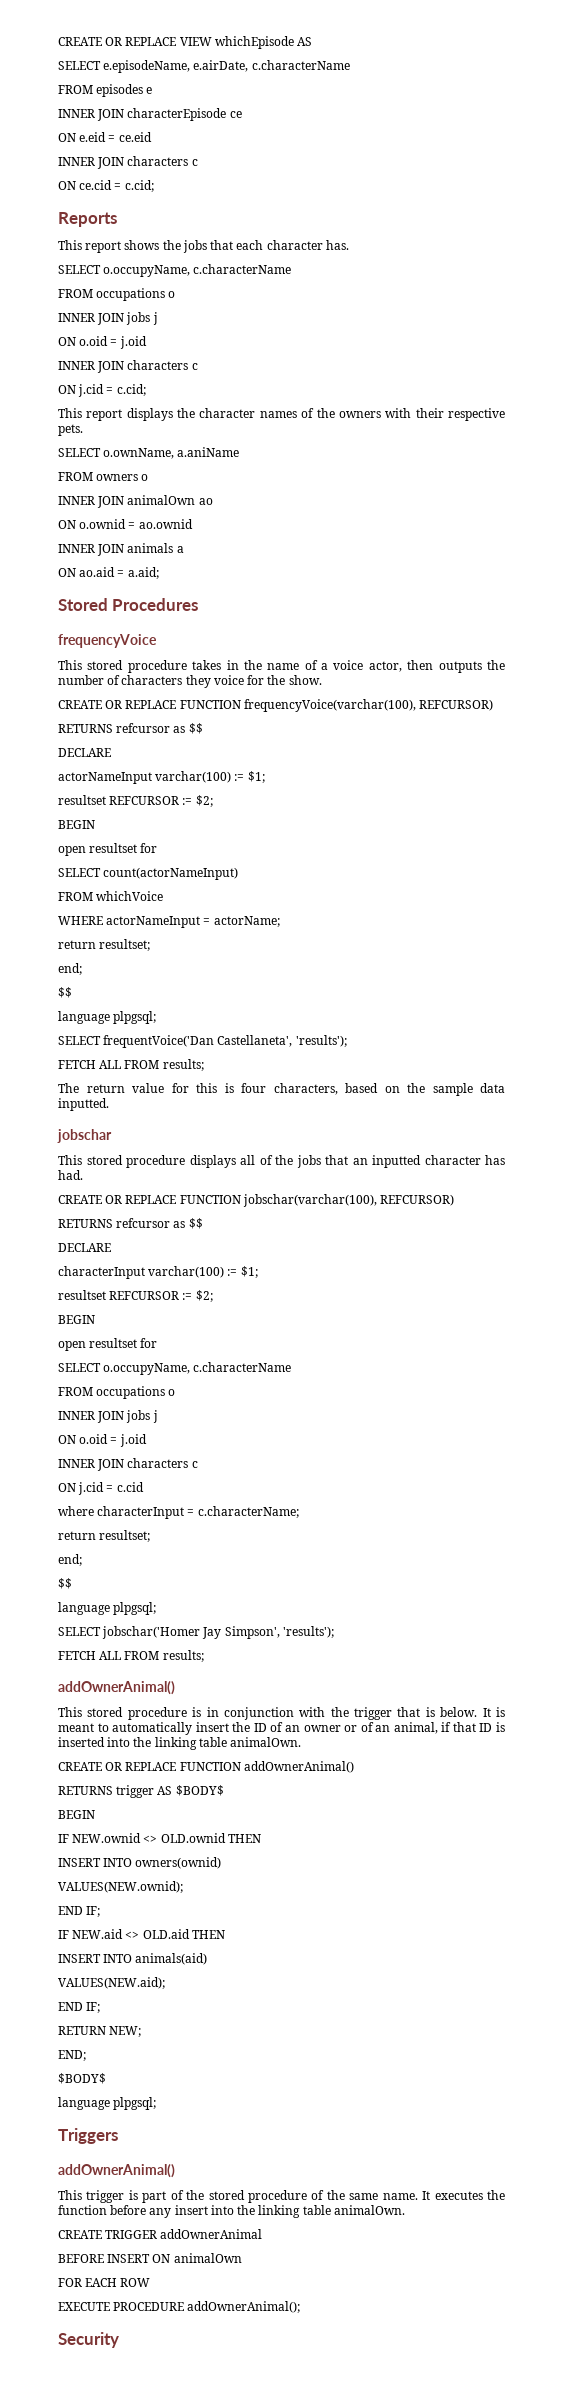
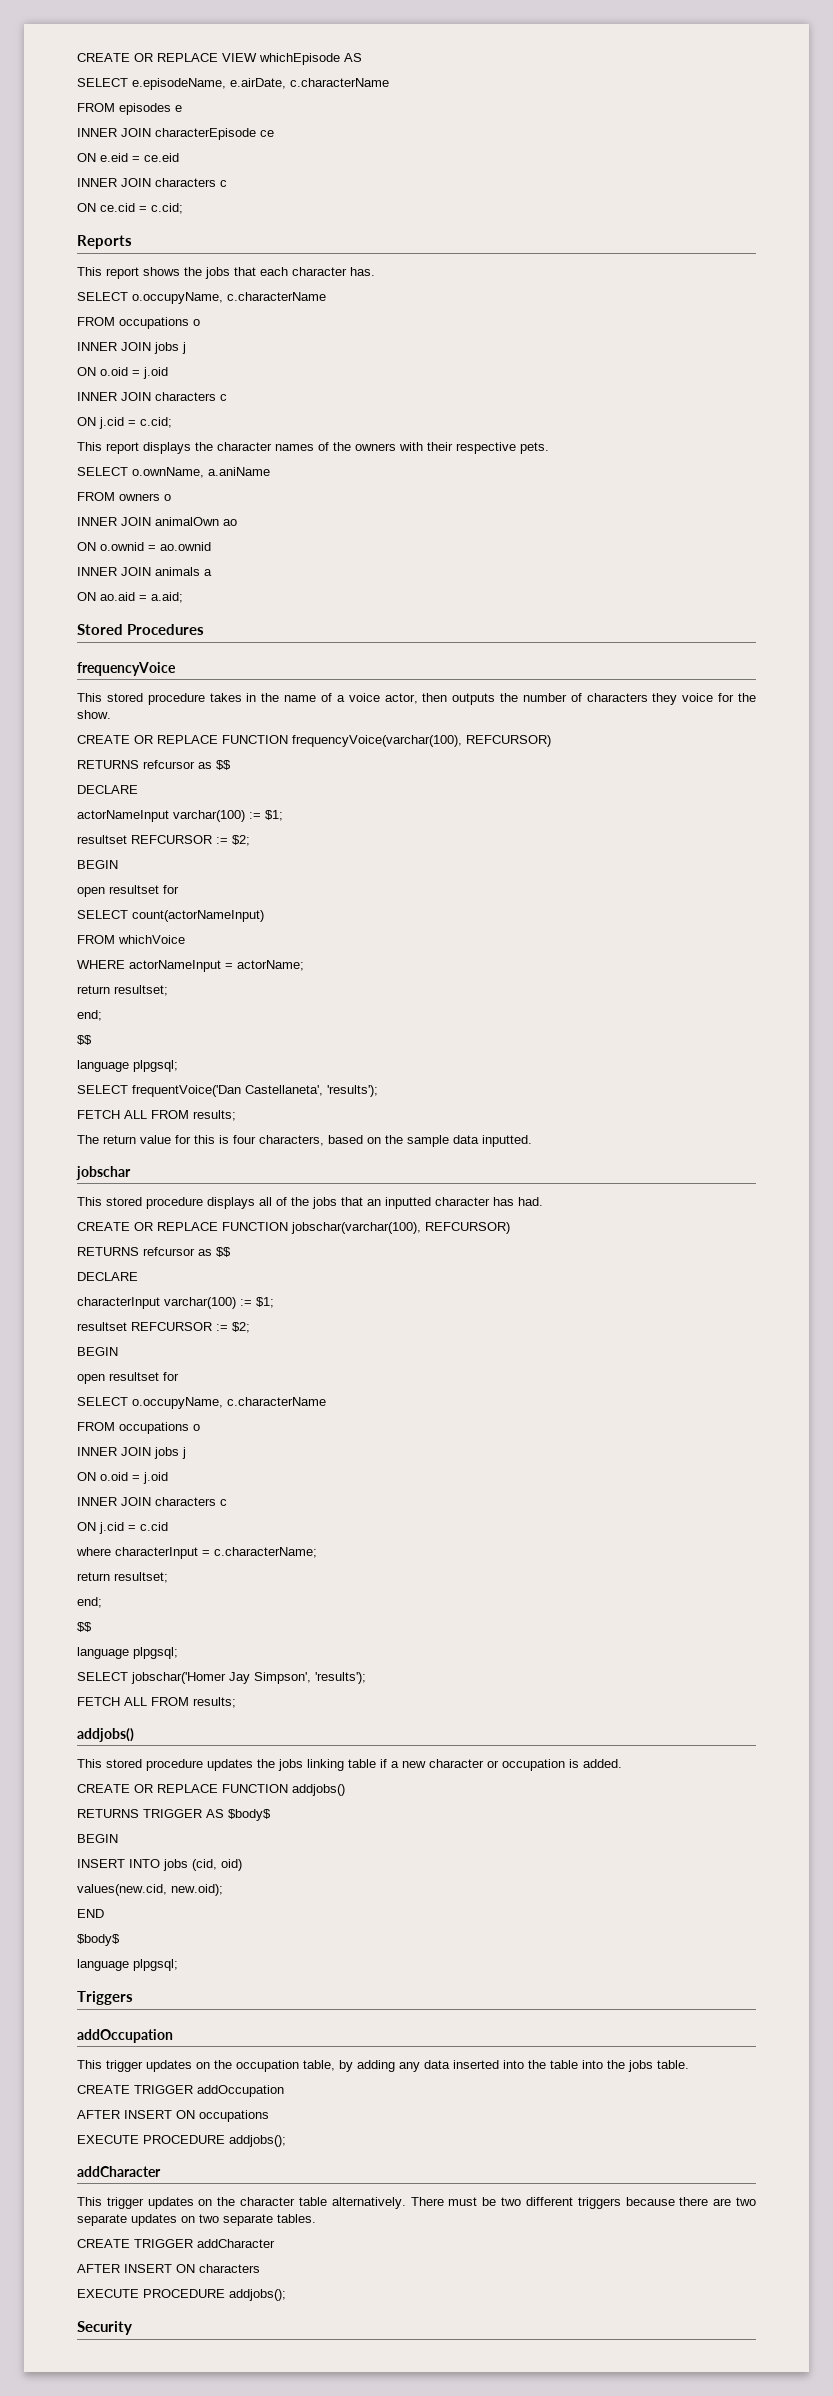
  SELECT jobschar('Homer Jay Simpson', 'results');
  FETCH ALL FROM results;
- addOwnerAnimal()
- This stored procedure is in conjunction with the trigger that is below. It is meant to automatically insert the ID of an owner or of an animal, if that ID is inserted into the linking table animalOwn.
- CREATE OR REPLACE FUNCTION addOwnerAnimal()
- RETURNS trigger AS $BODY$
+ addjobs()
+ This stored procedure updates the jobs linking table if a new character or occupation is added.
+ CREATE OR REPLACE FUNCTION addjobs()
+ RETURNS TRIGGER AS $body$
  BEGIN
- IF NEW.ownid <> OLD.ownid THEN
- INSERT INTO owners(ownid)
- VALUES(NEW.ownid);
- END IF;
- IF NEW.aid <> OLD.aid THEN
- INSERT INTO animals(aid)
- VALUES(NEW.aid);
- END IF;
- RETURN NEW;
- END;
- $BODY$
+ INSERT INTO jobs (cid, oid)
+ values(new.cid, new.oid);
+ END
+ $body$
  Triggers
- addOwnerAnimal()
- This trigger is part of the stored procedure of the same name. It executes the function before any insert into the linking table animalOwn.
- CREATE TRIGGER addOwnerAnimal
- BEFORE INSERT ON animalOwn
- FOR EACH ROW
- EXECUTE PROCEDURE addOwnerAnimal();
+ addOccupation
+ This trigger updates on the occupation table, by adding any data inserted into the table into the jobs table.
+ CREATE TRIGGER addOccupation
+ AFTER INSERT ON occupations
+ EXECUTE PROCEDURE addjobs();
+ addCharacter
+ This trigger updates on the character table alternatively. There must be two different triggers because there are two separate updates on two separate tables.
+ CREATE TRIGGER addCharacter
+ AFTER INSERT ON characters
+ EXECUTE PROCEDURE addjobs();

